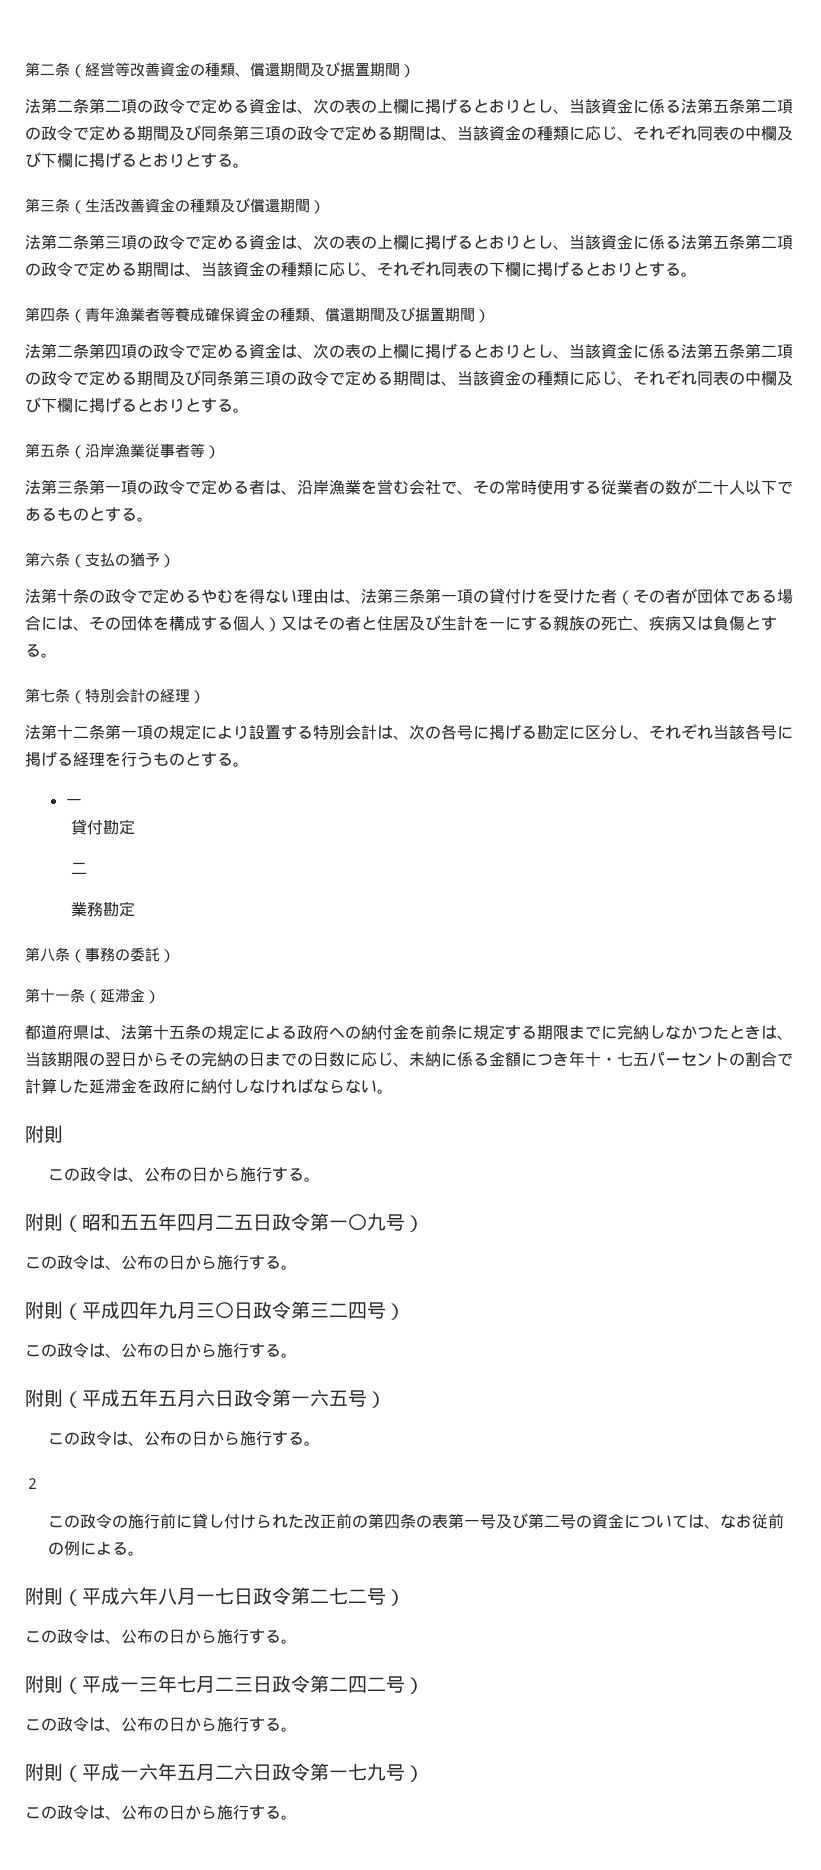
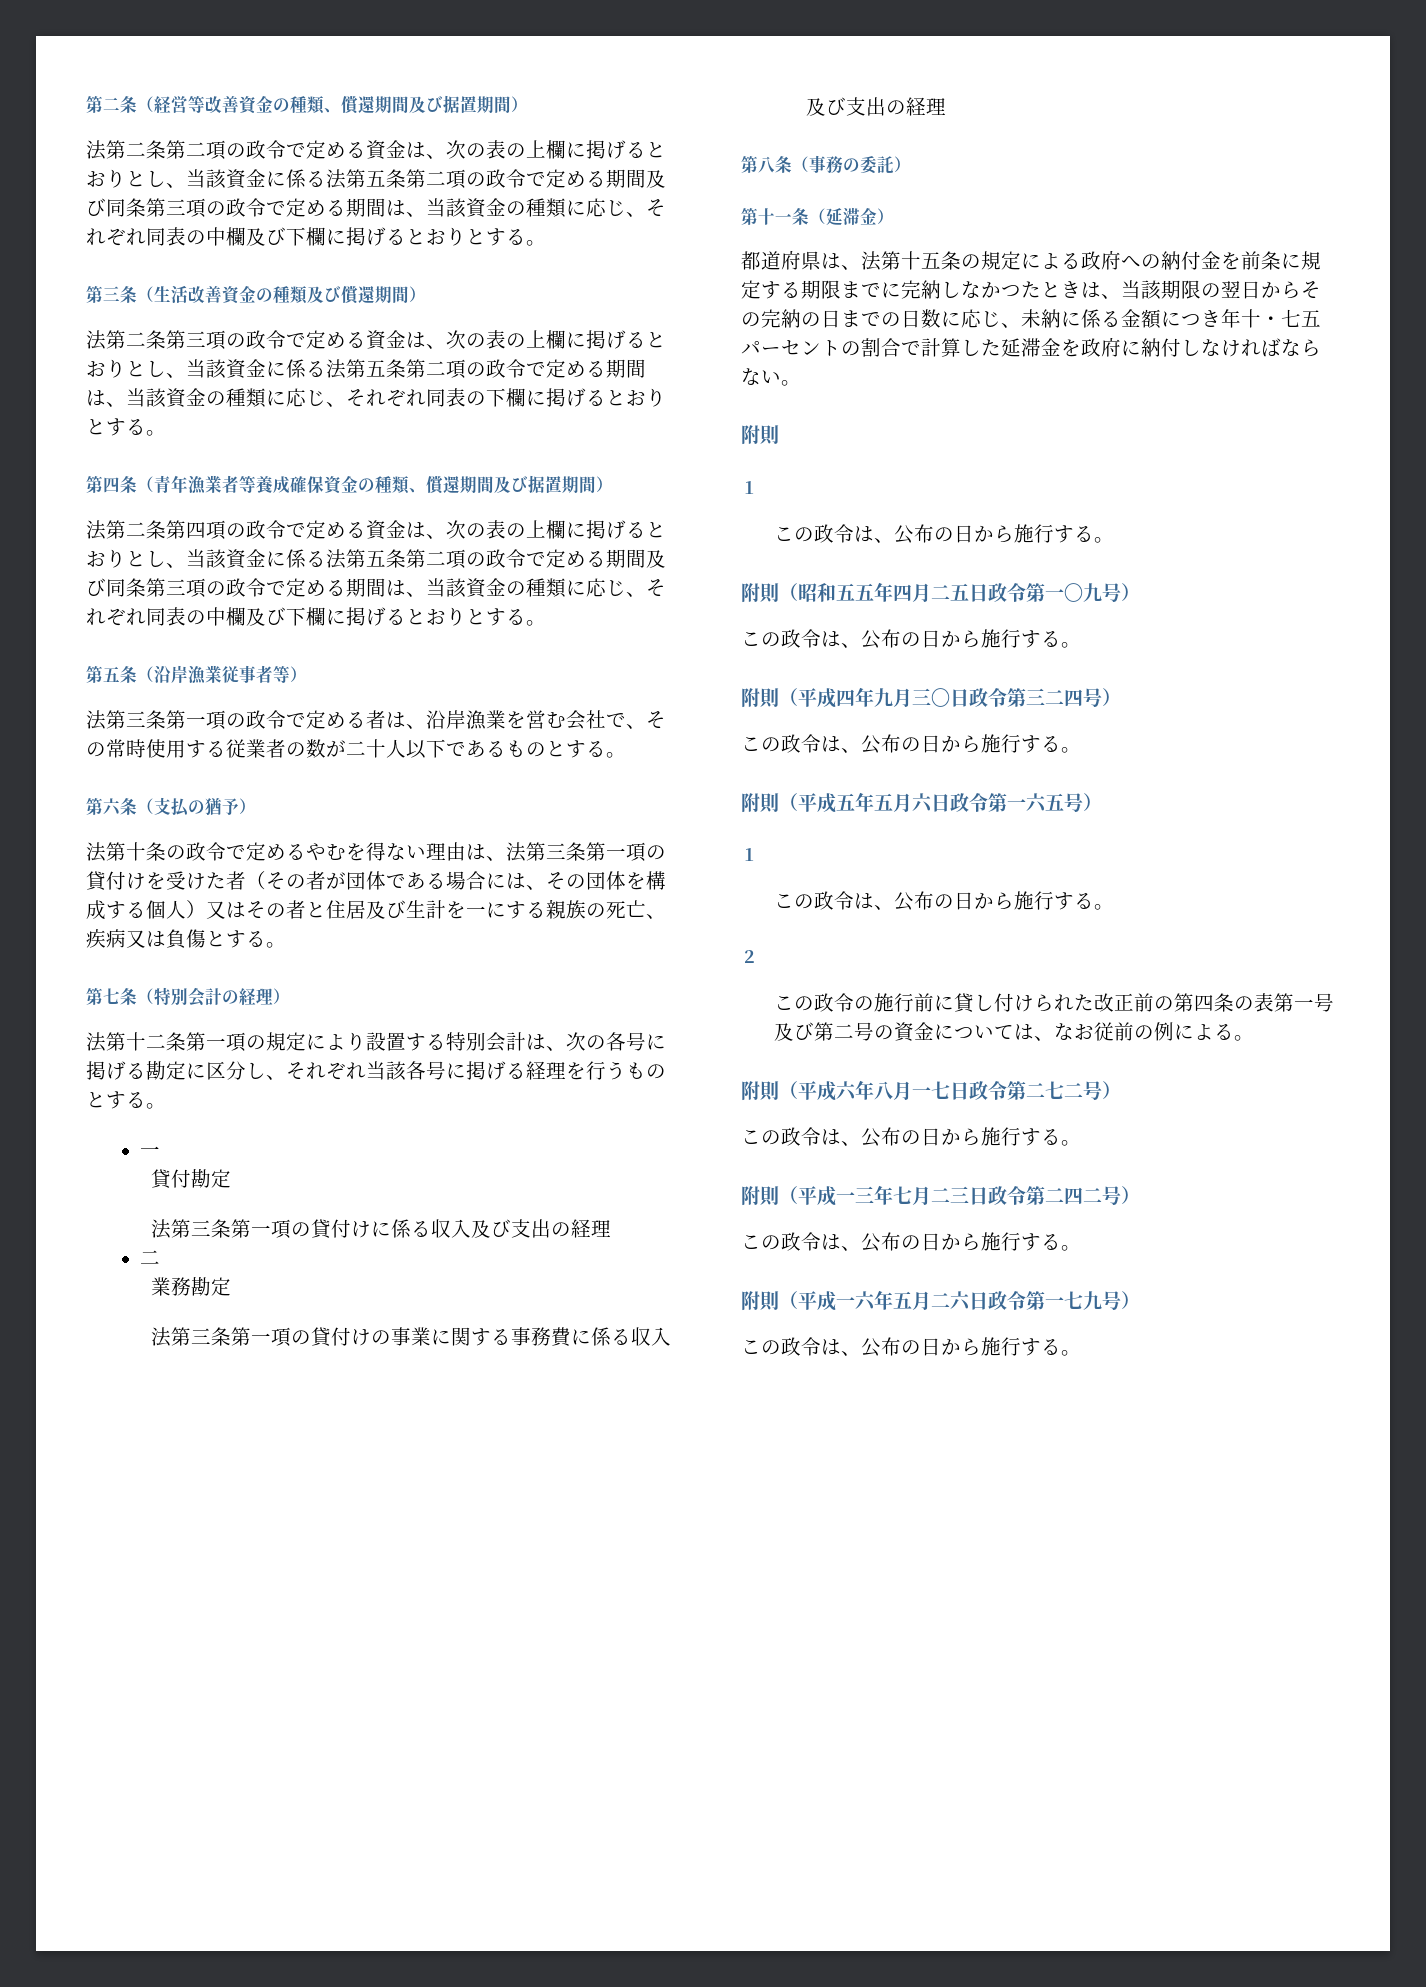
  貸付勘定
+ 法第三条第一項の貸付けに係る収入及び支出の経理
  二
  業務勘定
+ 法第三条第一項の貸付けの事業に関する事務費に係る収入及び支出の経理
  都道府県は、法第十五条の規定による政府への納付金を前条に規定する期限までに完納しなかつたときは、当該期限の翌日からその完納の日までの日数に応じ、未納に係る金額につき年十・七五パーセントの割合で計算した延滞金を政府に納付しなければならない。
  附則
+ １
  附則（平成五年五月六日政令第一六五号）
+ １

